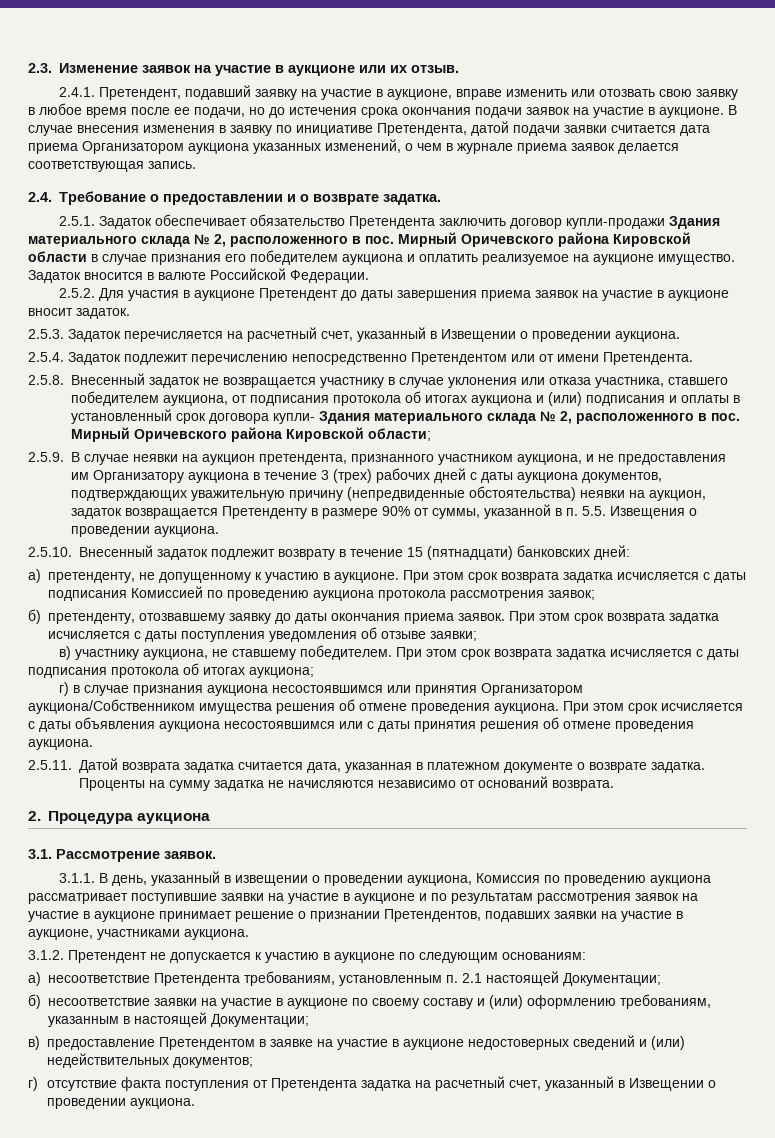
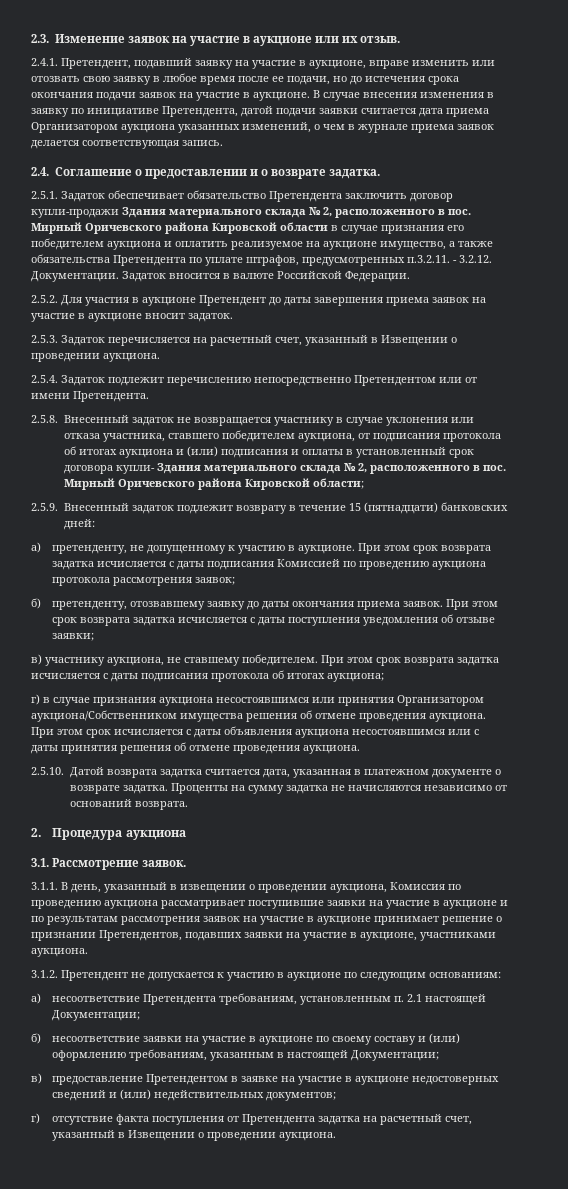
- 2.4. Требование о предоставлении и о возврате задатка.
+ 2.4. Соглашение о предоставлении и о возврате задатка.
- Мирный Оричевского района Кировской области в случае признания его победителем аукциона и оплатить реализуемое на аукционе имущество.
+ Мирный Оричевского района Кировской области в случае признания его победителем аукциона и оплатить реализуемое на аукционе имущество, а также обязательства Претендента по уплате штрафов, предусмотренных п.3.2.11. - 3.2.12. Документации.
- 2.5.9. В случае неявки на аукцион претендента, признанного участником аукциона, и не предоставления им Организатору аукциона в течение 3 (трех) рабочих дней с даты аукциона документов, подтверждающих уважительную причину (непредвиденные обстоятельства) неявки на аукцион, задаток возвращается Претенденту в размере 90% от суммы, указанной в п. 5.5. Извещения о проведении аукциона.
- 2.5.10. Внесенный задаток подлежит возврату в течение 15 (пятнадцати) банковских дней:
+ 2.5.9. Внесенный задаток подлежит возврату в течение 15 (пятнадцати) банковских дней:
- 2.5.11. Датой возврата задатка считается дата, указанная в платежном документе о возврате задатка.
+ 2.5.10. Датой возврата задатка считается дата, указанная в платежном документе о возврате задатка.

